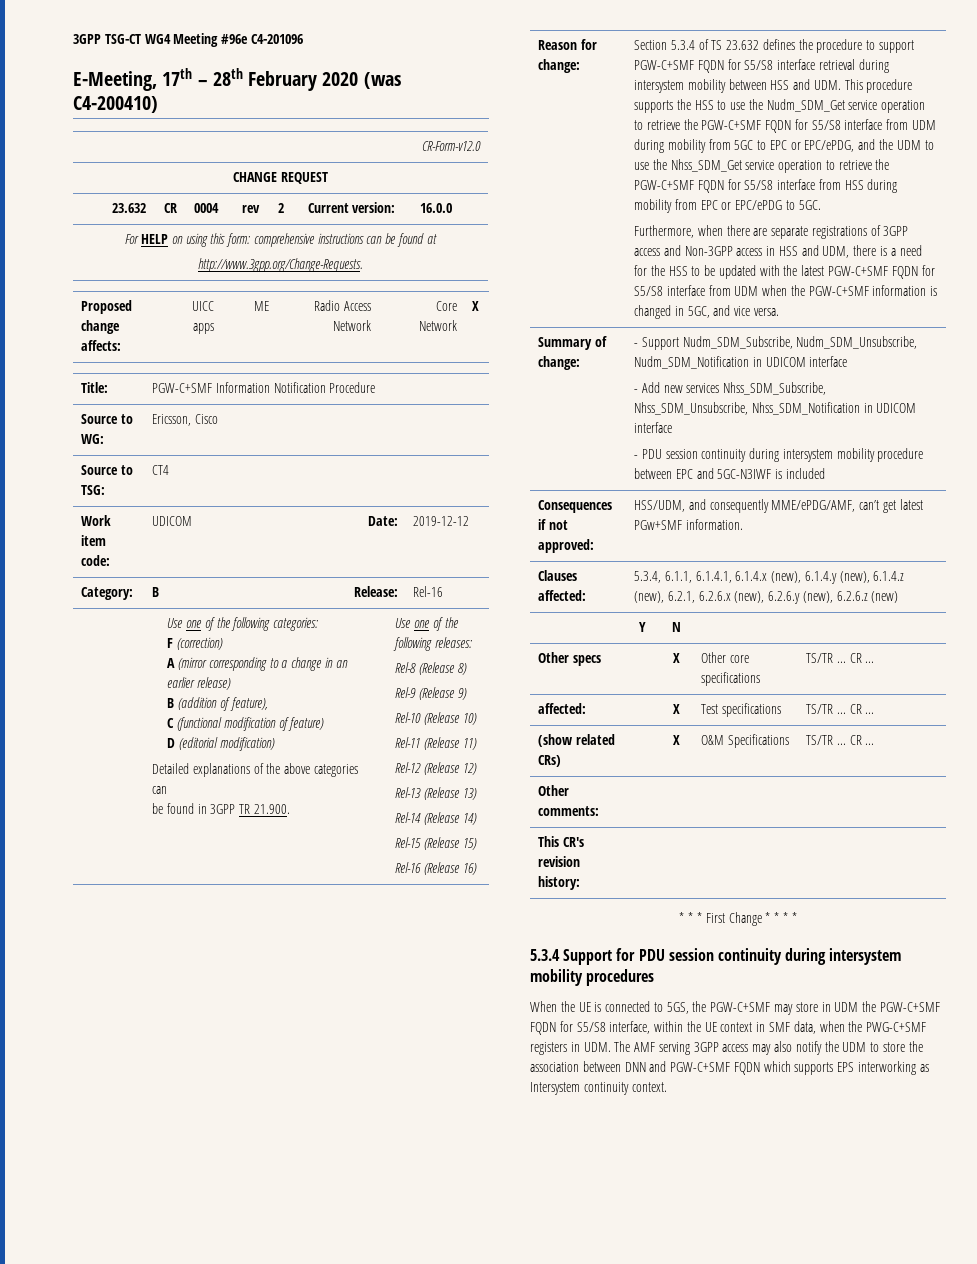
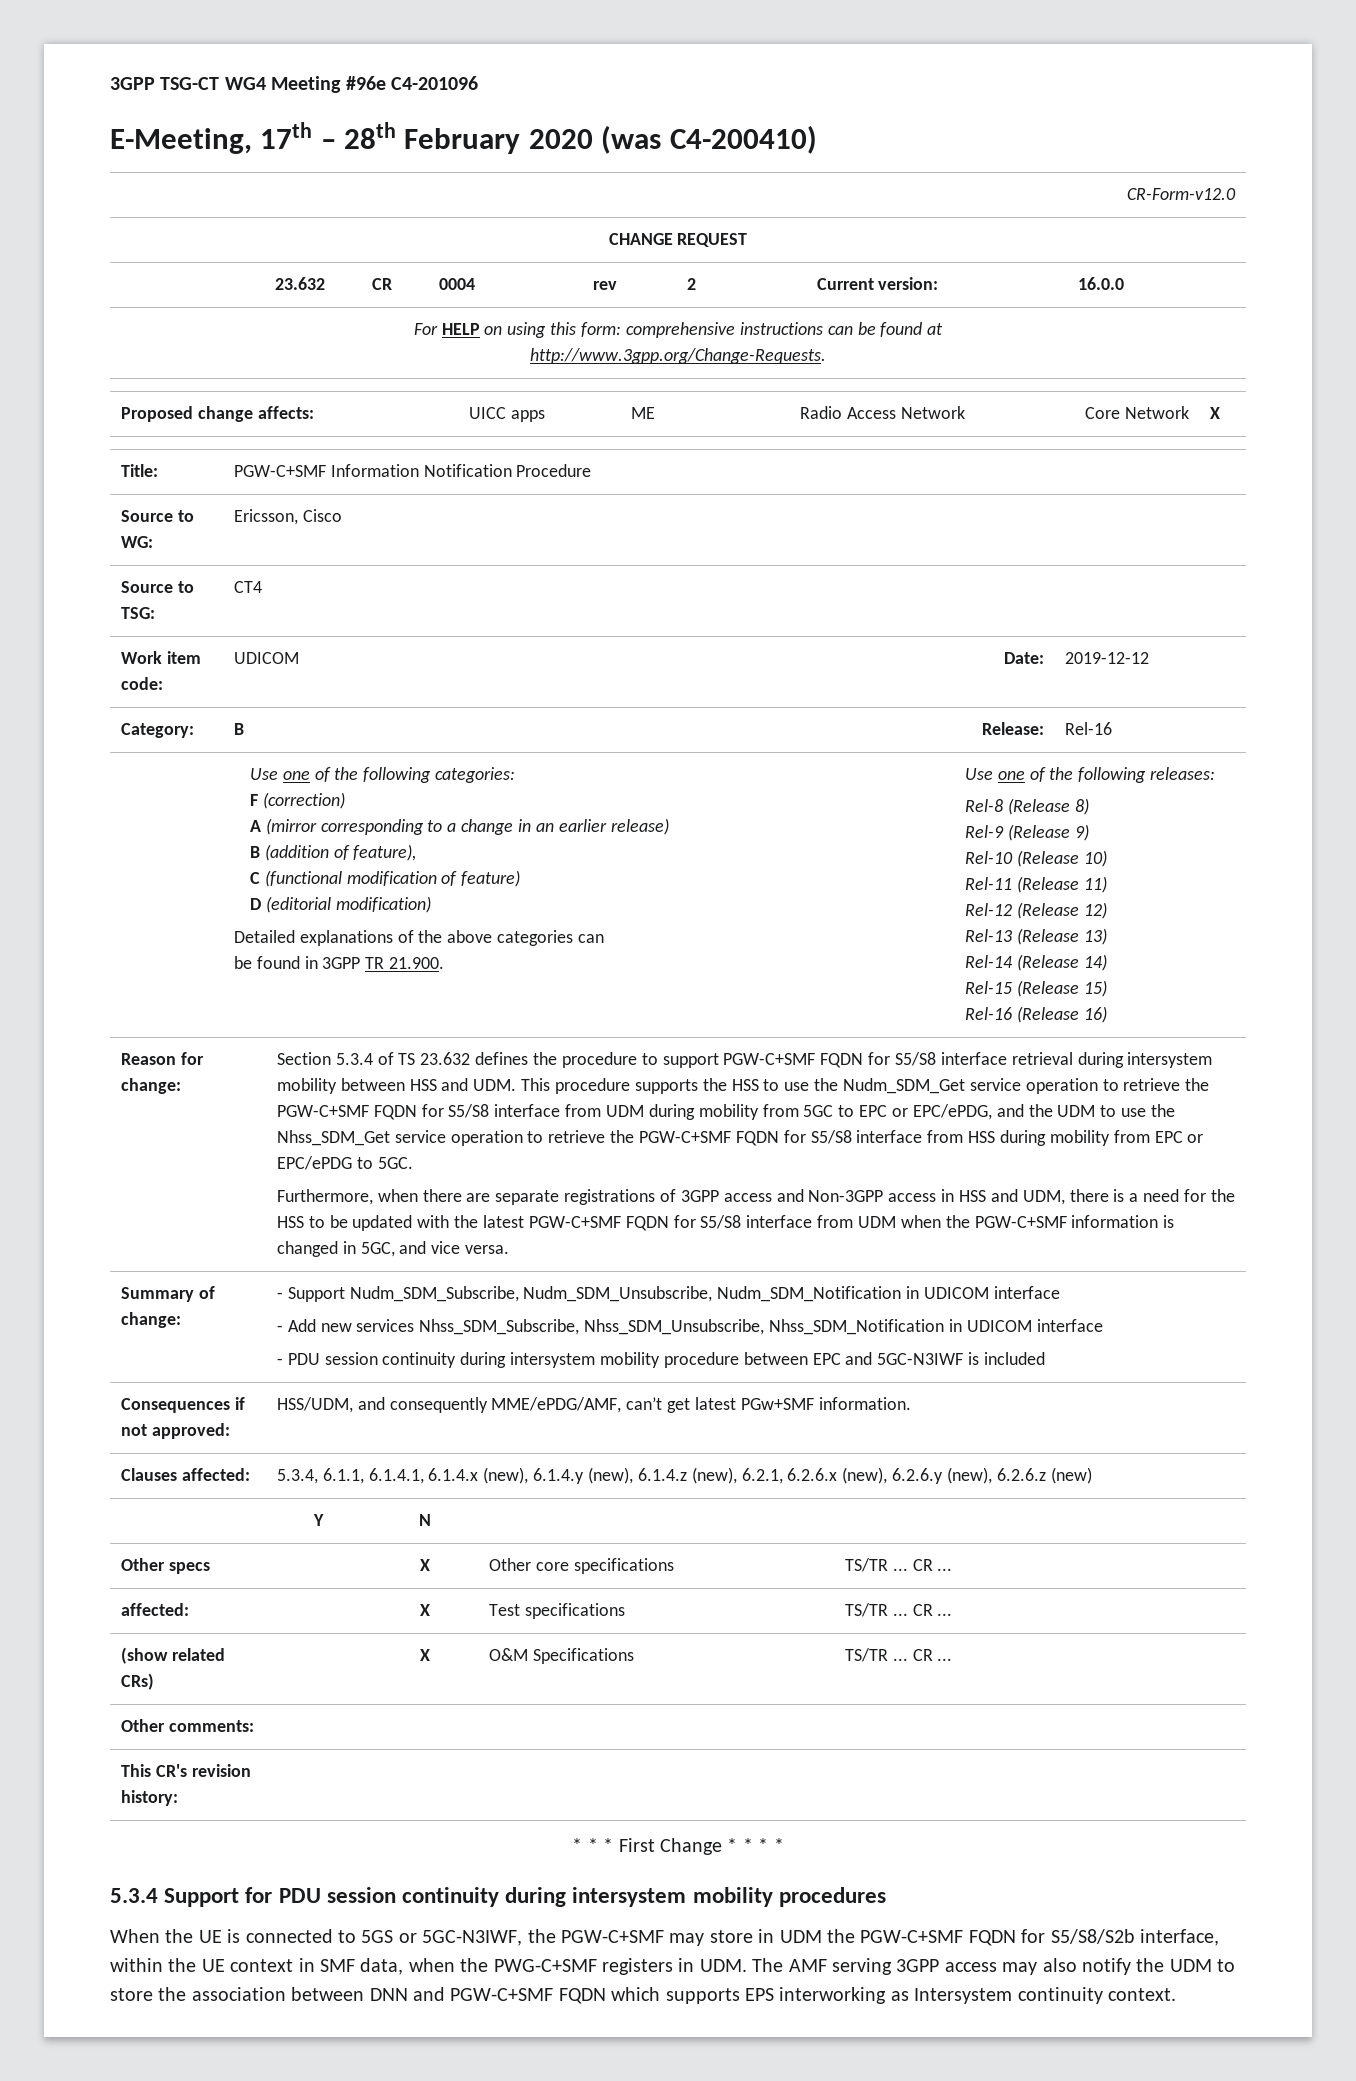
- When the UE is connected to 5GS, the PGW-C+SMF may store in UDM the PGW-C+SMF FQDN for S5/S8 interface, within the UE context in SMF data, when the PWG-C+SMF registers in UDM. The AMF serving 3GPP access may also notify the UDM to store the association between DNN and PGW-C+SMF FQDN which supports EPS interworking as Intersystem continuity context.
+ When the UE is connected to 5GS or 5GC-N3IWF, the PGW-C+SMF may store in UDM the PGW-C+SMF FQDN for S5/S8/S2b interface, within the UE context in SMF data, when the PWG-C+SMF registers in UDM. The AMF serving 3GPP access may also notify the UDM to store the association between DNN and PGW-C+SMF FQDN which supports EPS interworking as Intersystem continuity context.

